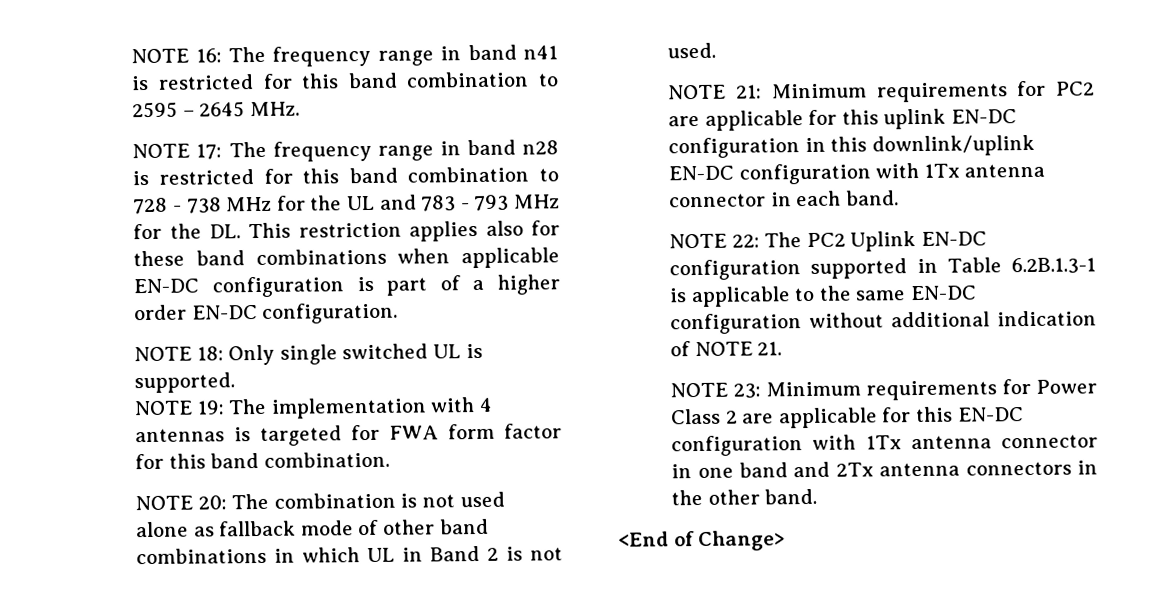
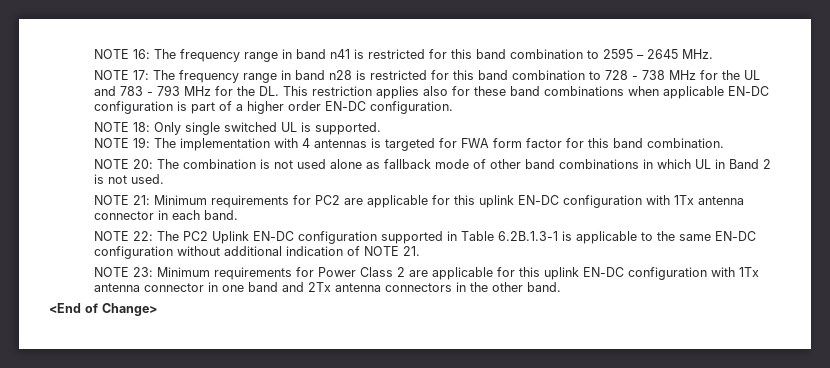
- NOTE 21: Minimum requirements for PC2 are applicable for this uplink EN-DC configuration in this downlink/uplink EN-DC configuration with 1Tx antenna connector in each band.
+ NOTE 21: Minimum requirements for PC2 are applicable for this uplink EN-DC configuration with 1Tx antenna connector in each band.
- NOTE 23: Minimum requirements for Power Class 2 are applicable for this EN-DC configuration with 1Tx antenna connector in one band and 2Tx antenna connectors in the other band.
+ NOTE 23: Minimum requirements for Power Class 2 are applicable for this uplink EN-DC configuration with 1Tx antenna connector in one band and 2Tx antenna connectors in the other band.

